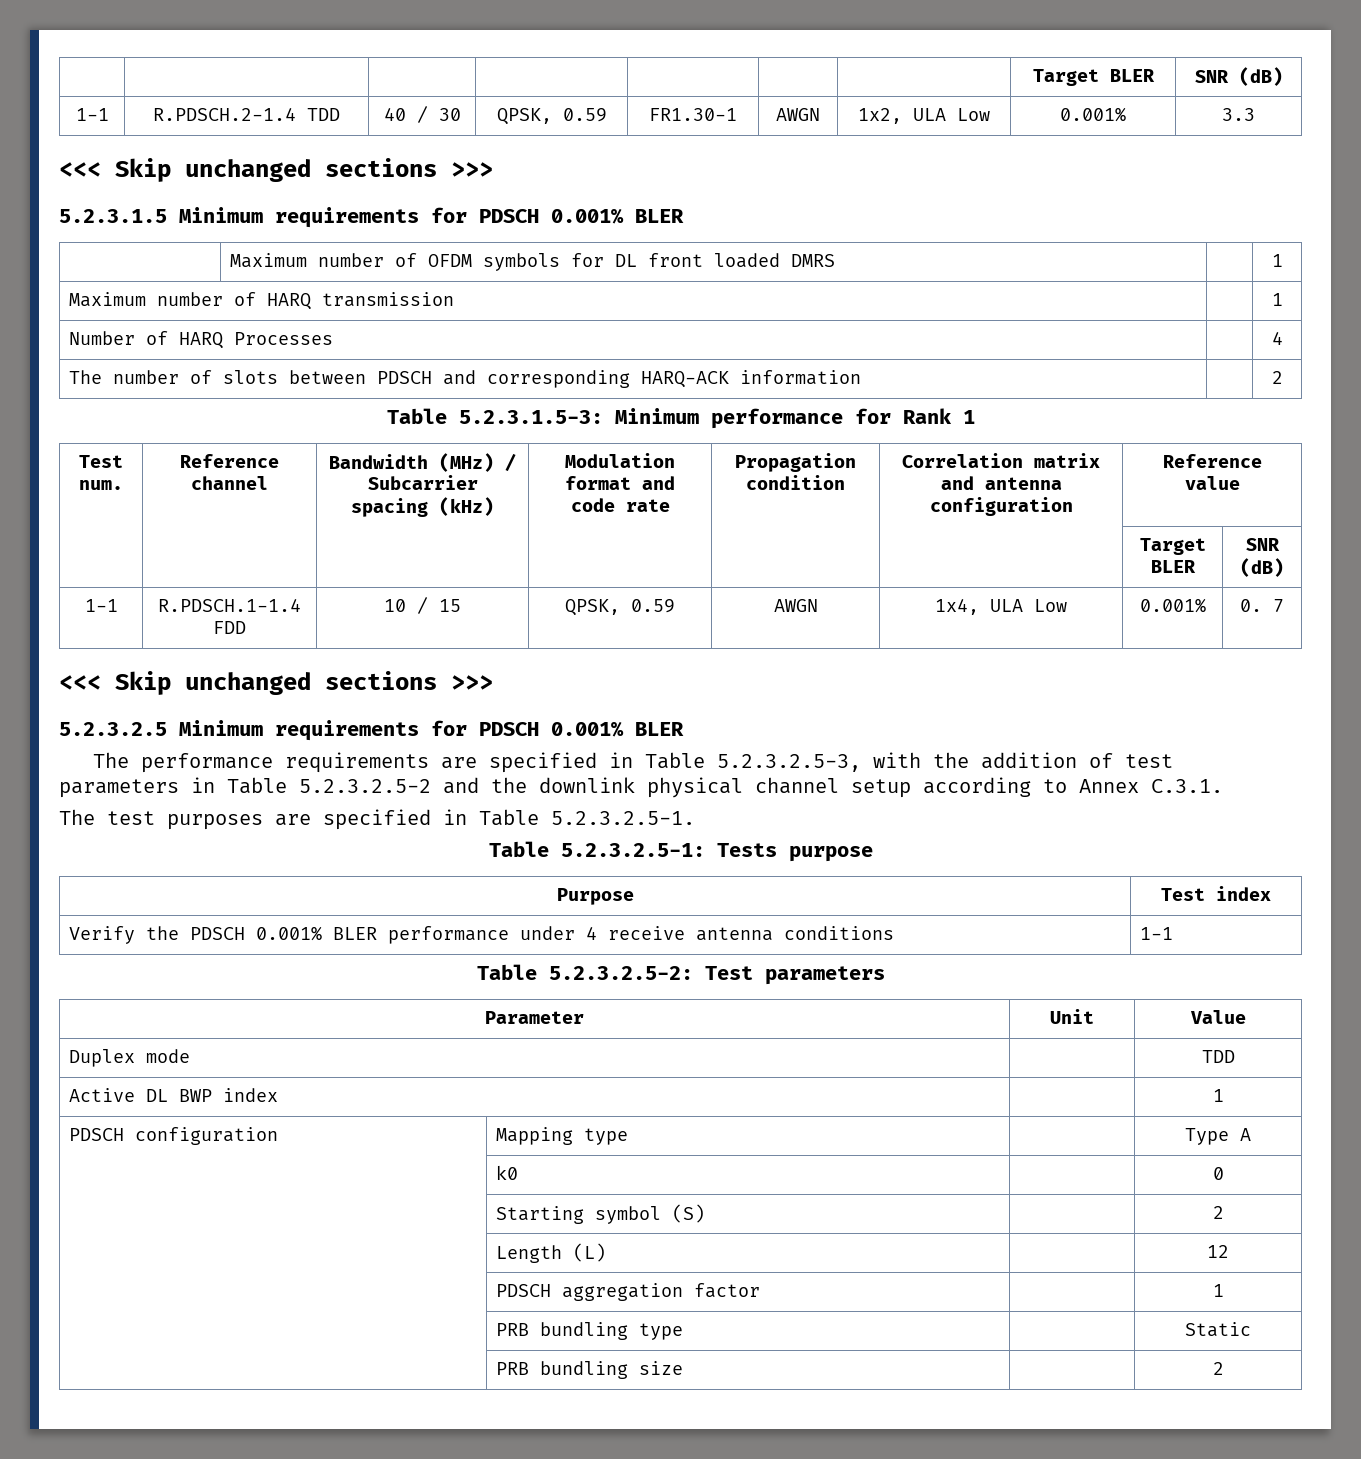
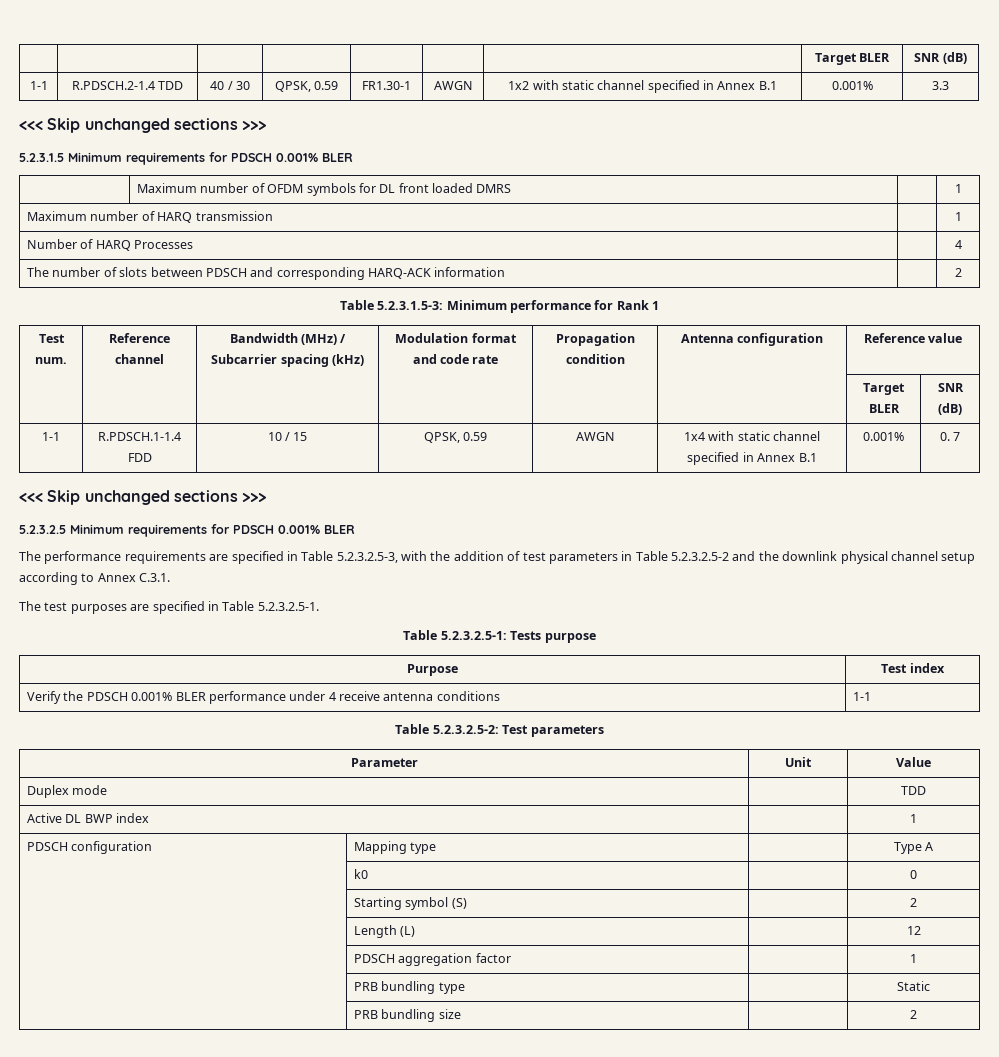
- 1-1 | R.PDSCH.2-1.4 TDD | 40 / 30 | QPSK, 0.59 | FR1.30-1 | AWGN | 1x2, ULA Low | 0.001% | 3.3
+ 1-1 | R.PDSCH.2-1.4 TDD | 40 / 30 | QPSK, 0.59 | FR1.30-1 | AWGN | 1x2 with static channel specified in Annex B.1 | 0.001% | 3.3
- Test num. | Reference channel | Bandwidth (MHz) / Subcarrier spacing (kHz) | Modulation format and code rate | Propagation condition | Correlation matrix and antenna configuration | Reference value
+ Test num. | Reference channel | Bandwidth (MHz) / Subcarrier spacing (kHz) | Modulation format and code rate | Propagation condition | Antenna configuration | Reference value
- 1-1 | R.PDSCH.1-1.4 FDD | 10 / 15 | QPSK, 0.59 | AWGN | 1x4, ULA Low | 0.001% | 0. 7
+ 1-1 | R.PDSCH.1-1.4 FDD | 10 / 15 | QPSK, 0.59 | AWGN | 1x4 with static channel specified in Annex B.1 | 0.001% | 0. 7

